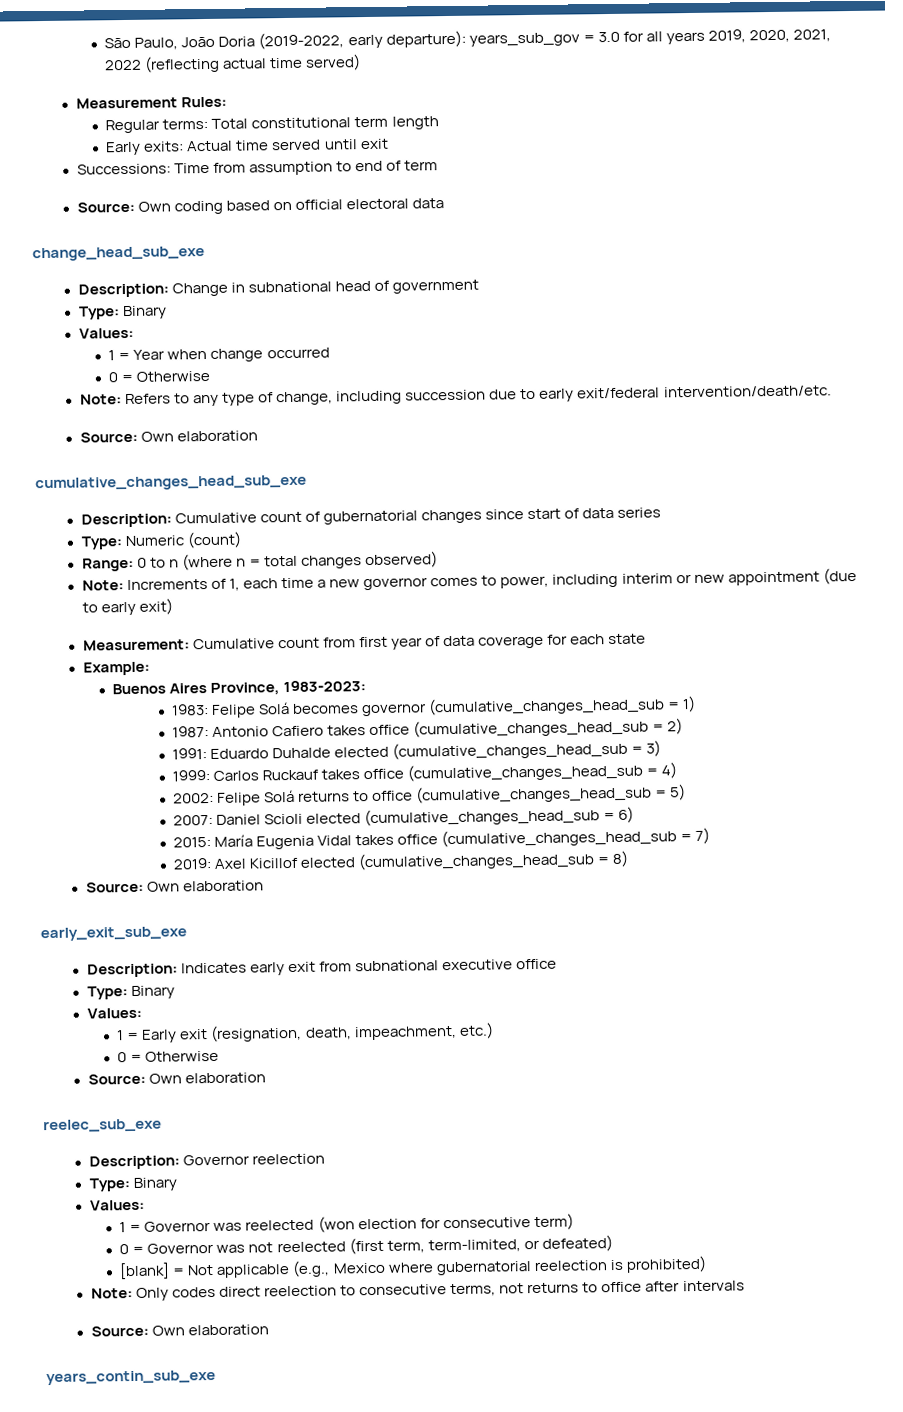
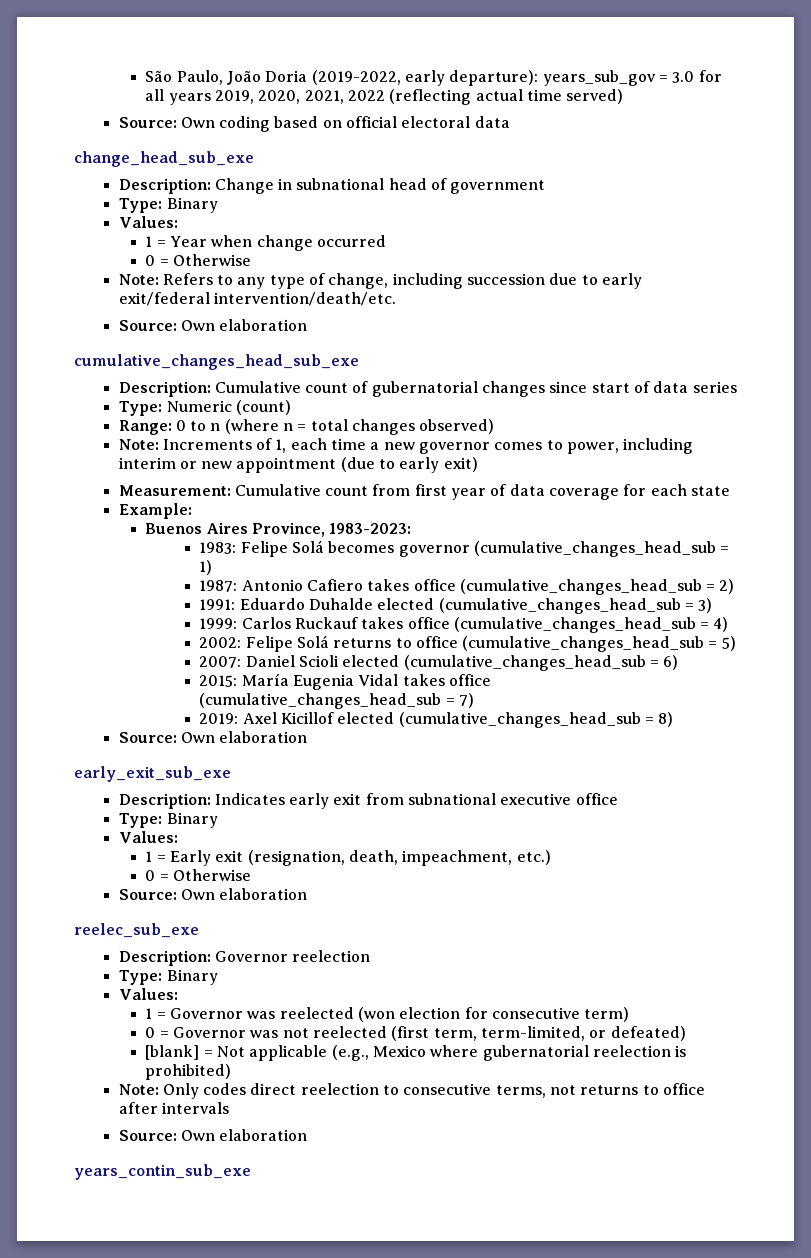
- Measurement Rules:
- Regular terms: Total constitutional term length
- Early exits: Actual time served until exit
- Successions: Time from assumption to end of term

